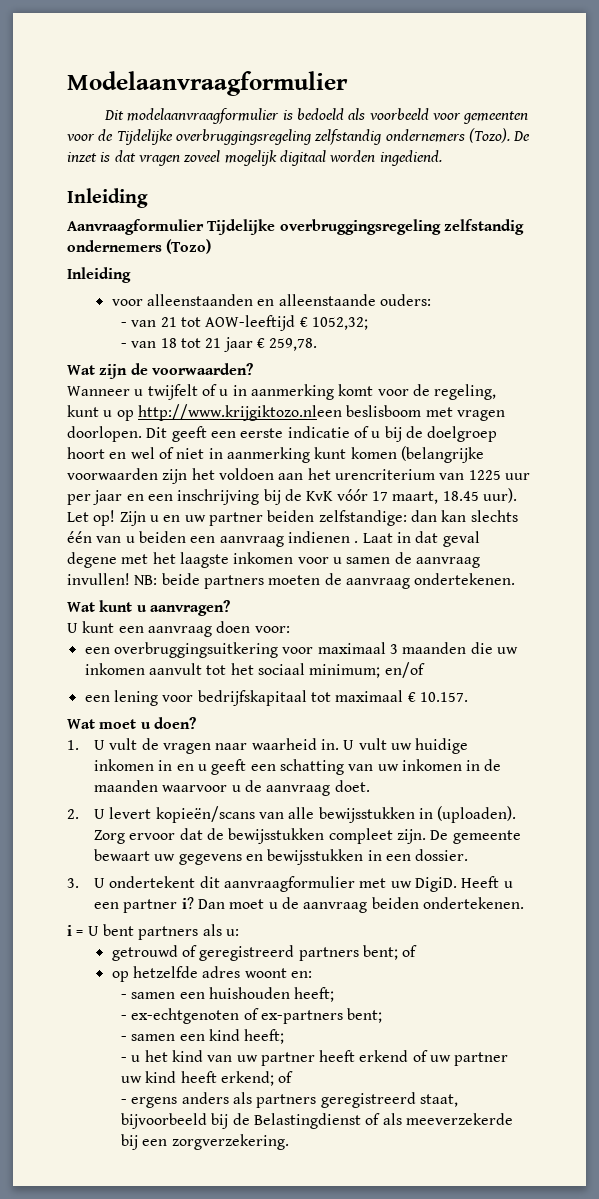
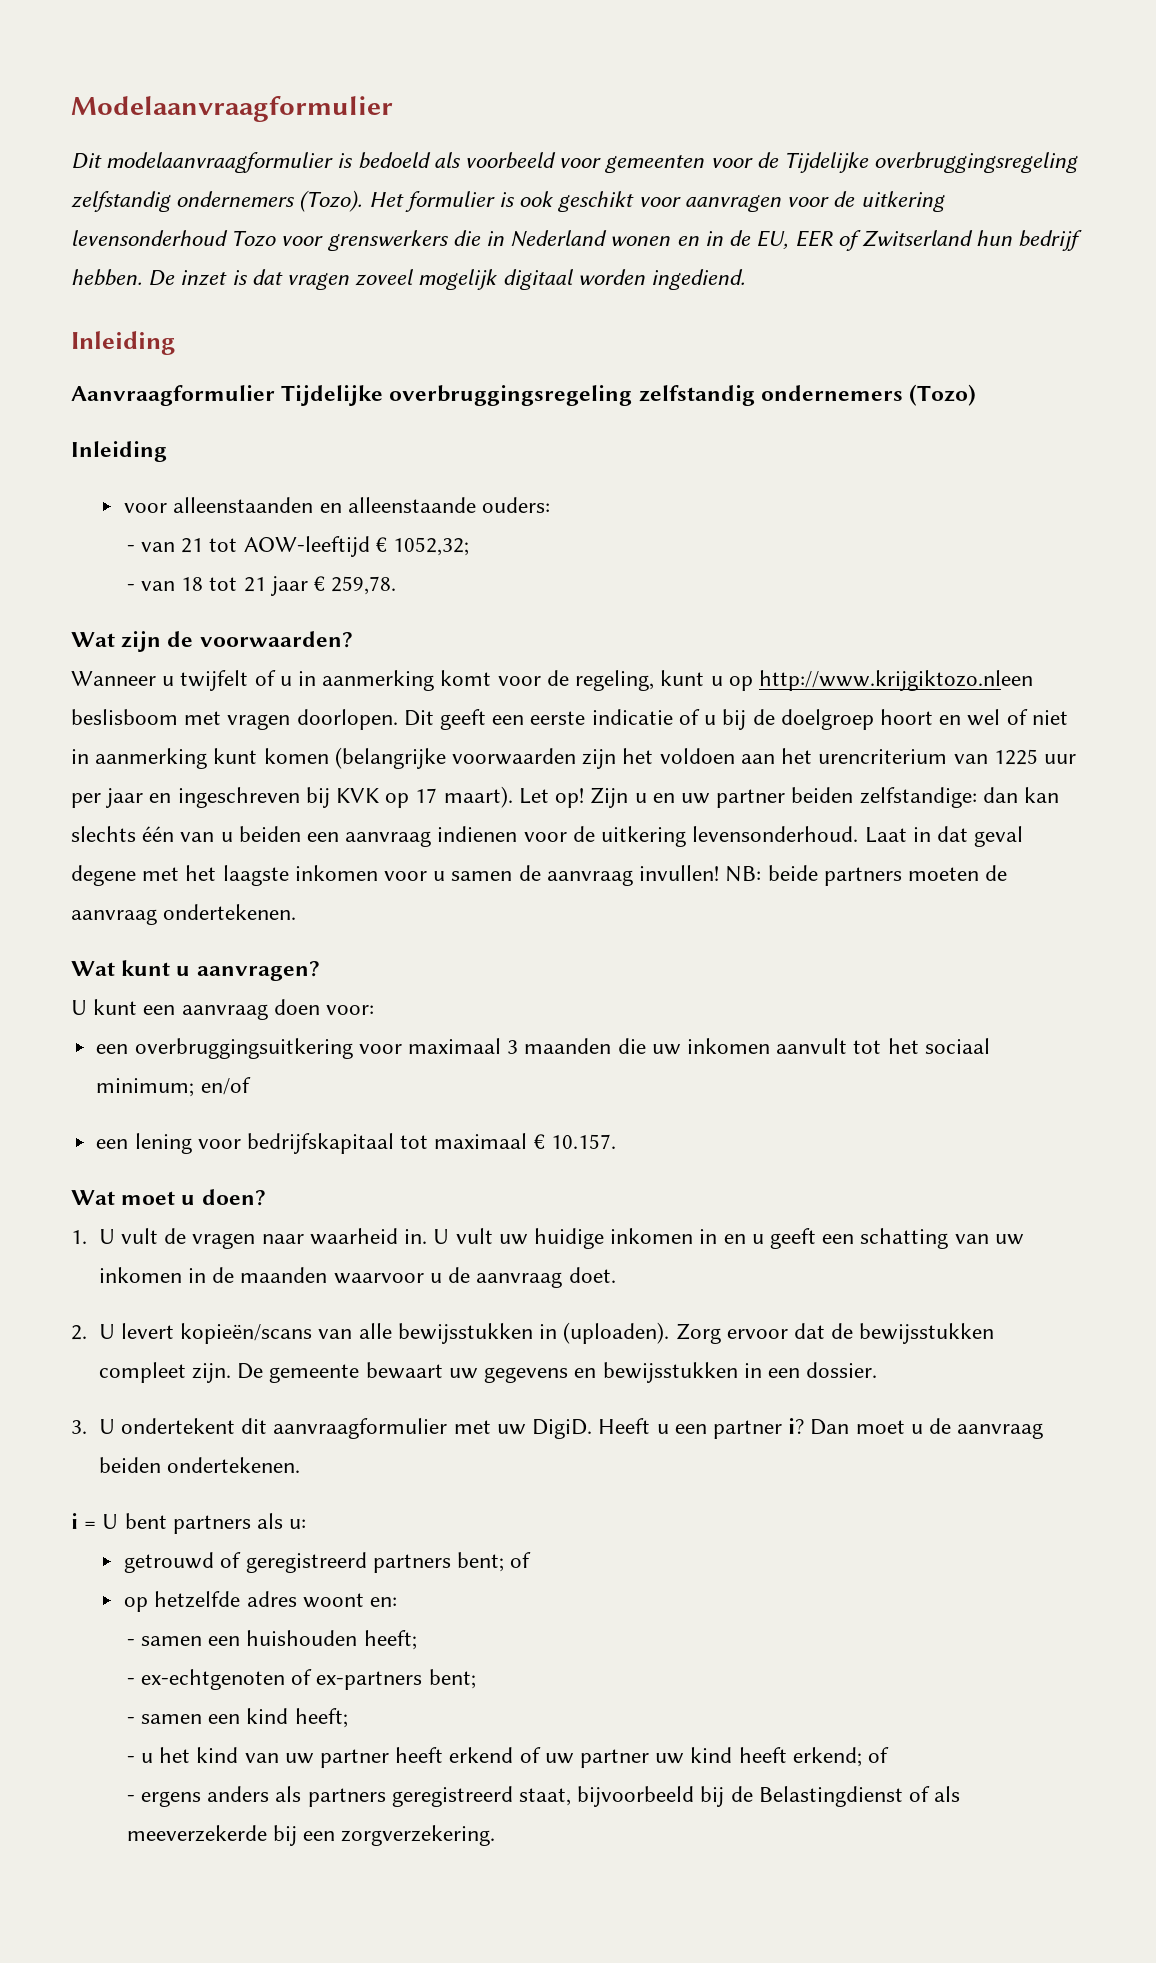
+ Het formulier is ook geschikt voor aanvragen voor de uitkering levensonderhoud Tozo voor grenswerkers die in Nederland wonen en in de EU, EER of Zwitserland hun bedrijf hebben.
- Dit geeft een eerste indicatie of u bij de doelgroep hoort en wel of niet in aanmerking kunt komen (belangrijke voorwaarden zijn het voldoen aan het urencriterium van 1225 uur per jaar en een inschrijving bij de KvK vóór 17 maart, 18.45 uur).
+ Dit geeft een eerste indicatie of u bij de doelgroep hoort en wel of niet in aanmerking kunt komen (belangrijke voorwaarden zijn het voldoen aan het urencriterium van 1225 uur per jaar en ingeschreven bij KVK op 17 maart).
- Zijn u en uw partner beiden zelfstandige: dan kan slechts één van u beiden een aanvraag indienen .
+ Zijn u en uw partner beiden zelfstandige: dan kan slechts één van u beiden een aanvraag indienen voor de uitkering levensonderhoud.

